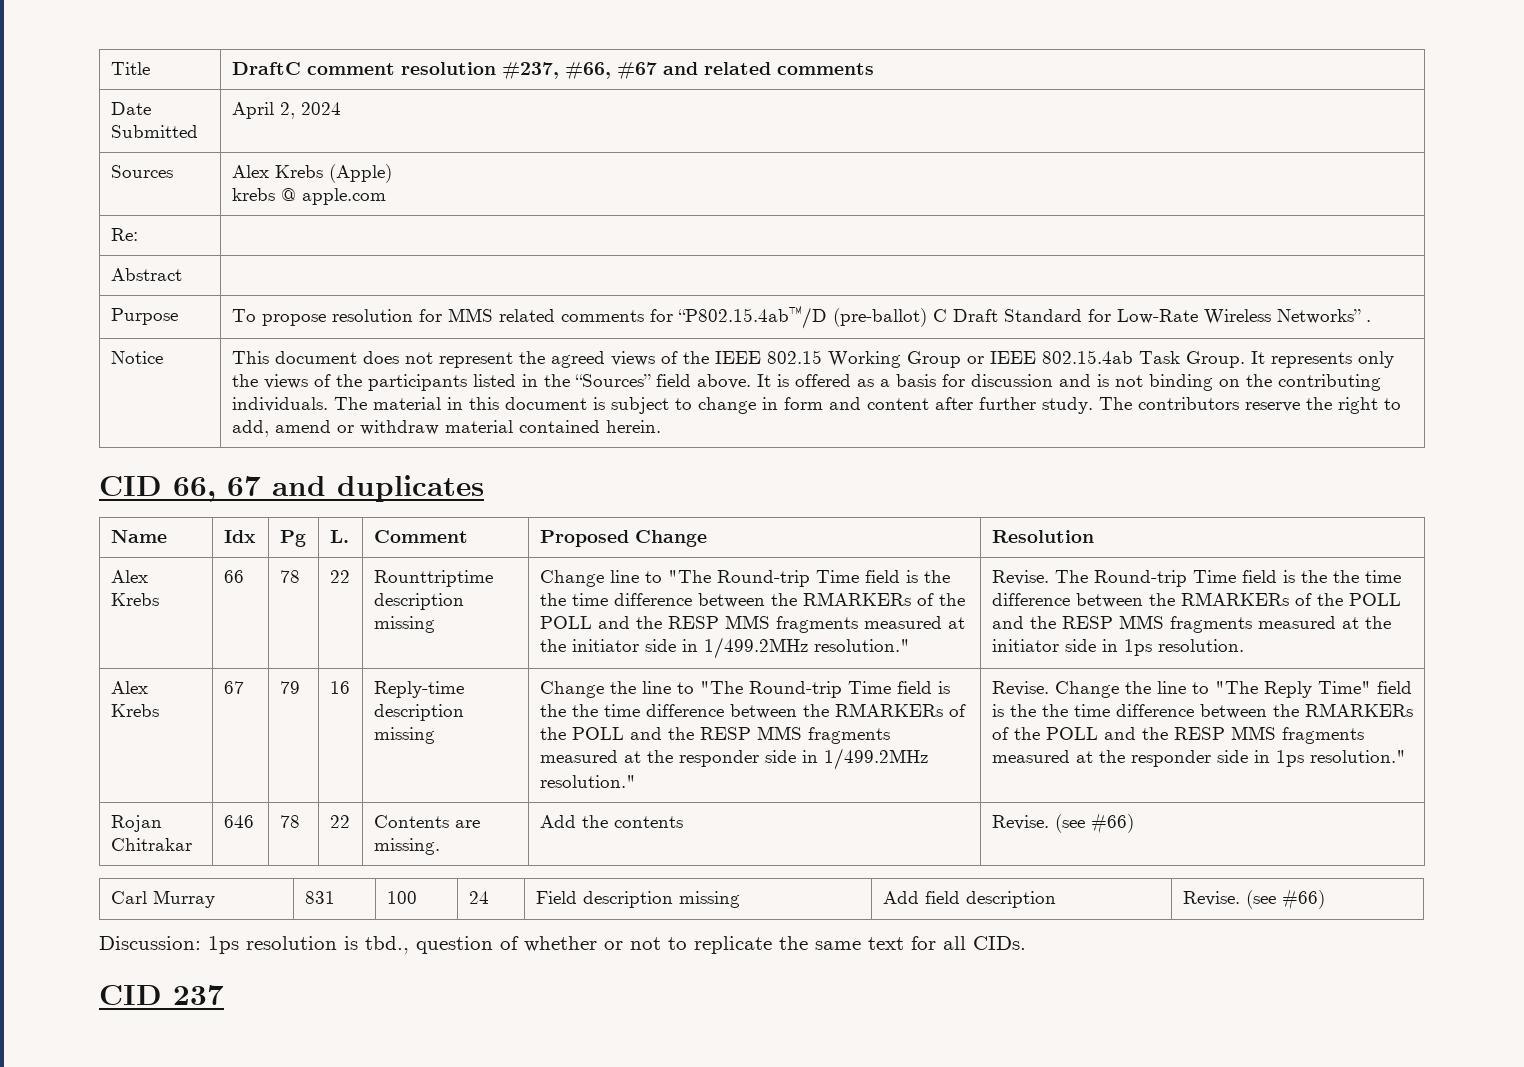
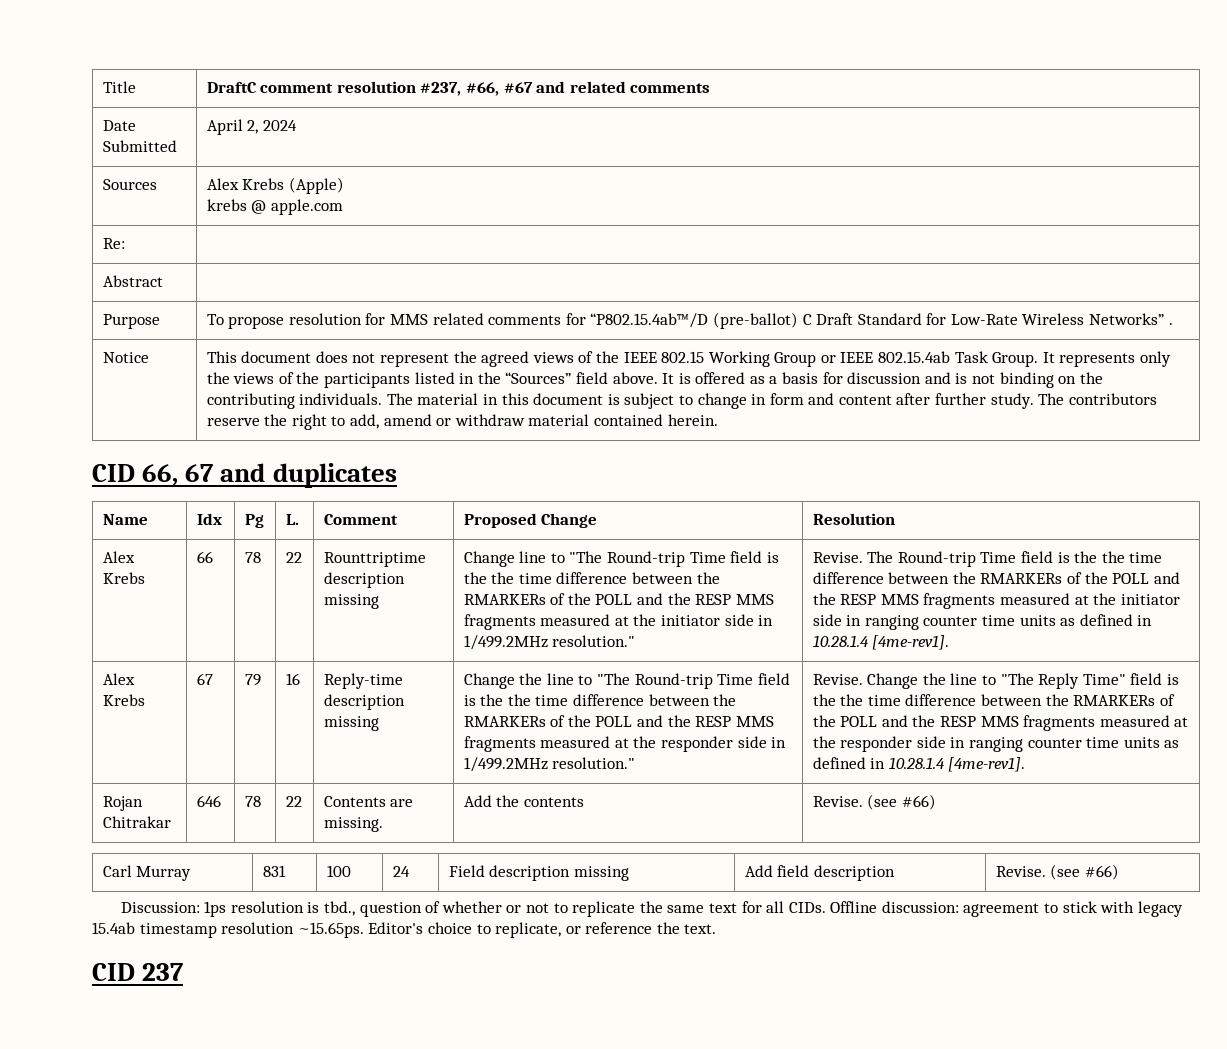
- The Round-trip Time field is the the time difference between the RMARKERs of the POLL and the RESP MMS fragments measured at the initiator side in 1ps resolution.
+ The Round-trip Time field is the the time difference between the RMARKERs of the POLL and the RESP MMS fragments measured at the initiator side in ranging counter time units as defined in 10.28.1.4 [4me-rev1].
- Change the line to "The Reply Time" field is the the time difference between the RMARKERs of the POLL and the RESP MMS fragments measured at the responder side in 1ps resolution."
+ Change the line to "The Reply Time" field is the the time difference between the RMARKERs of the POLL and the RESP MMS fragments measured at the responder side in ranging counter time units as defined in 10.28.1.4 [4me-rev1].
+ Offline discussion: agreement to stick with legacy 15.4ab timestamp resolution ~15.65ps. Editor's choice to replicate, or reference the text.

